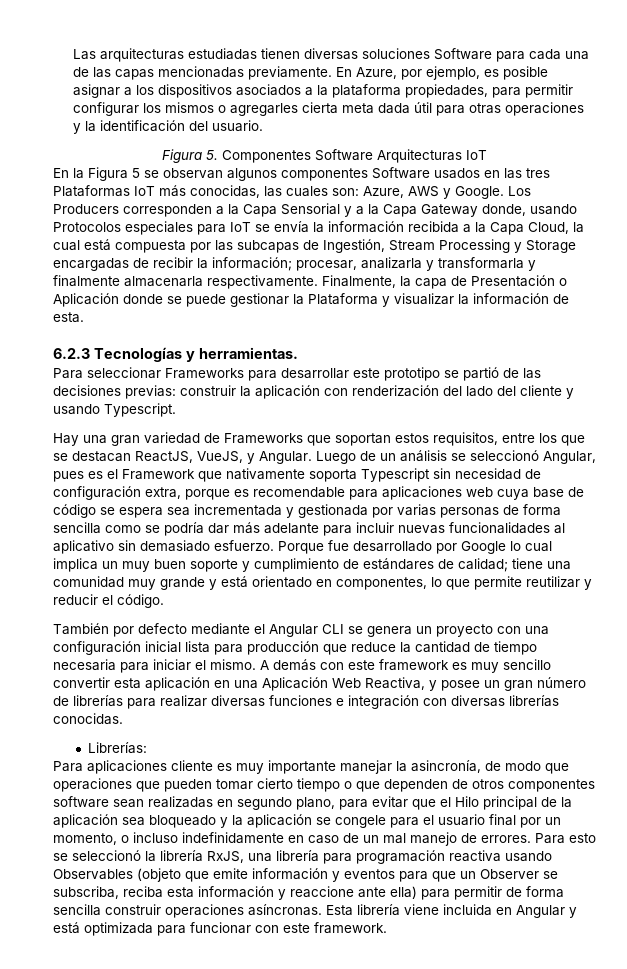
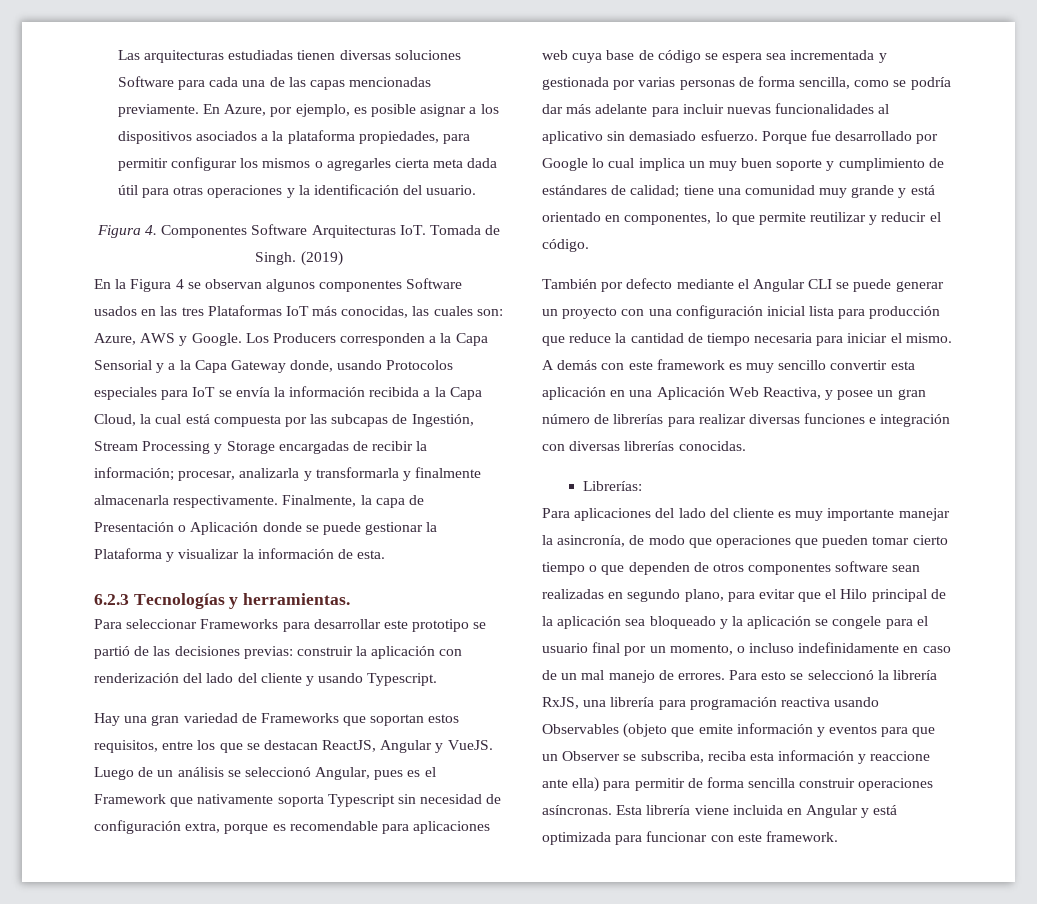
- Figura 5. Componentes Software Arquitecturas IoT
+ Figura 4. Componentes Software Arquitecturas IoT. Tomada de Singh. (2019)
- En la Figura 5 se observan algunos componentes Software usados en las tres Plataformas IoT más conocidas, las cuales son: Azure, AWS y Google.
+ En la Figura 4 se observan algunos componentes Software usados en las tres Plataformas IoT más conocidas, las cuales son: Azure, AWS y Google.
- Hay una gran variedad de Frameworks que soportan estos requisitos, entre los que se destacan ReactJS, VueJS, y Angular.
+ Hay una gran variedad de Frameworks que soportan estos requisitos, entre los que se destacan ReactJS, Angular y VueJS.
- Luego de un análisis se seleccionó Angular, pues es el Framework que nativamente soporta Typescript sin necesidad de configuración extra, porque es recomendable para aplicaciones web cuya base de código se espera sea incrementada y gestionada por varias personas de forma sencilla como se podría dar más adelante para incluir nuevas funcionalidades al aplicativo sin demasiado esfuerzo.
+ Luego de un análisis se seleccionó Angular, pues es el Framework que nativamente soporta Typescript sin necesidad de configuración extra, porque es recomendable para aplicaciones web cuya base de código se espera sea incrementada y gestionada por varias personas de forma sencilla, como se podría dar más adelante para incluir nuevas funcionalidades al aplicativo sin demasiado esfuerzo.
- También por defecto mediante el Angular CLI se genera un proyecto con una configuración inicial lista para producción que reduce la cantidad de tiempo necesaria para iniciar el mismo.
+ También por defecto mediante el Angular CLI se puede generar un proyecto con una configuración inicial lista para producción que reduce la cantidad de tiempo necesaria para iniciar el mismo.
- Para aplicaciones cliente es muy importante manejar la asincronía, de modo que operaciones que pueden tomar cierto tiempo o que dependen de otros componentes software sean realizadas en segundo plano, para evitar que el Hilo principal de la aplicación sea bloqueado y la aplicación se congele para el usuario final por un momento, o incluso indefinidamente en caso de un mal manejo de errores.
+ Para aplicaciones del lado del cliente es muy importante manejar la asincronía, de modo que operaciones que pueden tomar cierto tiempo o que dependen de otros componentes software sean realizadas en segundo plano, para evitar que el Hilo principal de la aplicación sea bloqueado y la aplicación se congele para el usuario final por un momento, o incluso indefinidamente en caso de un mal manejo de errores.

